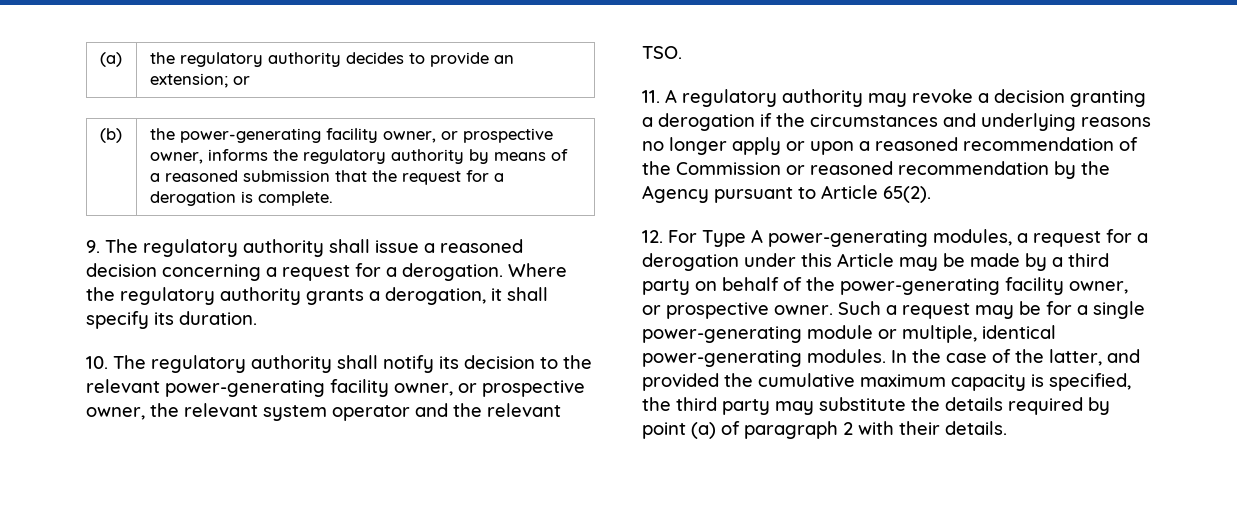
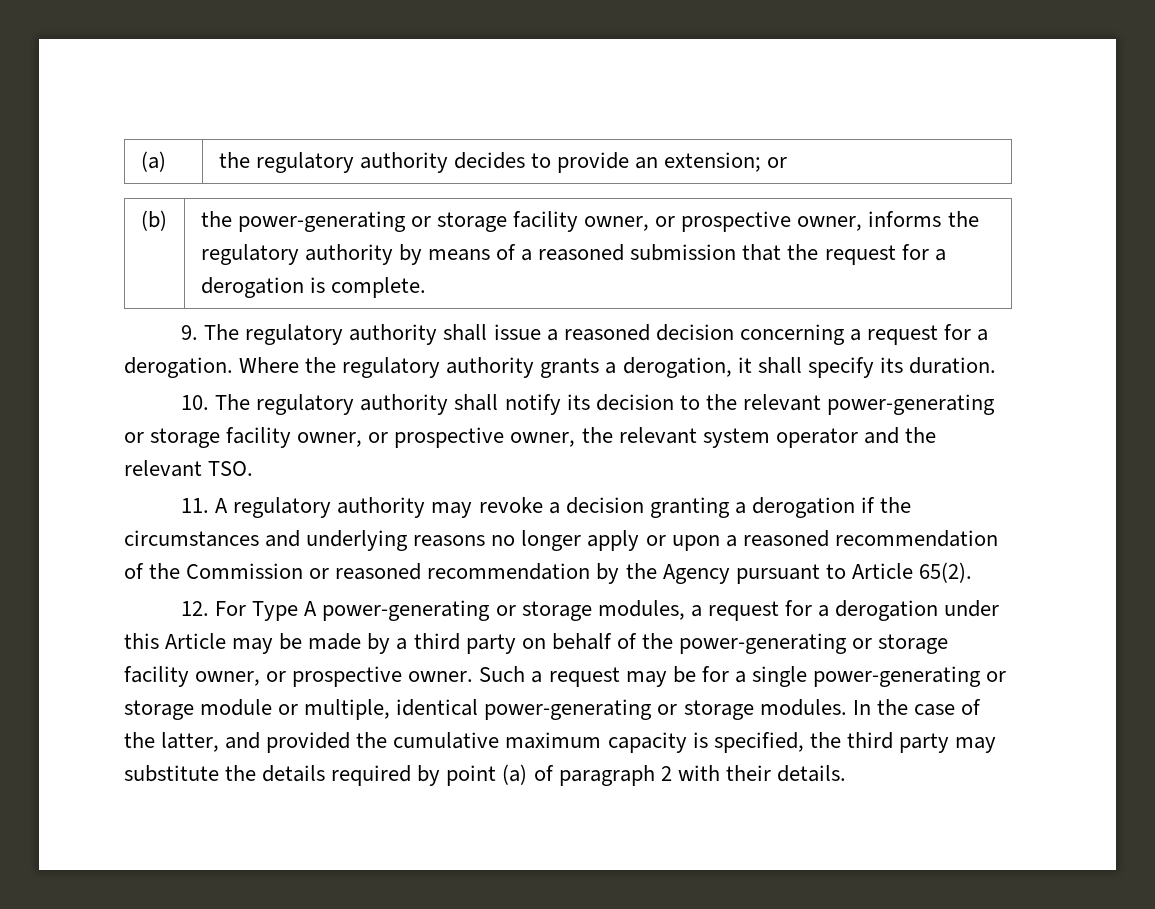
- (b) | the power-generating facility owner, or prospective owner, informs the regulatory authority by means of a reasoned submission that the request for a derogation is complete.
+ (b) | the power-generating or storage facility owner, or prospective owner, informs the regulatory authority by means of a reasoned submission that the request for a derogation is complete.
- 10. The regulatory authority shall notify its decision to the relevant power-generating facility owner, or prospective owner, the relevant system operator and the relevant TSO.
+ 10. The regulatory authority shall notify its decision to the relevant power-generating or storage facility owner, or prospective owner, the relevant system operator and the relevant TSO.
- 12. For Type A power-generating modules, a request for a derogation under this Article may be made by a third party on behalf of the power-generating facility owner, or prospective owner.
+ 12. For Type A power-generating or storage modules, a request for a derogation under this Article may be made by a third party on behalf of the power-generating or storage facility owner, or prospective owner.
- Such a request may be for a single power-generating module or multiple, identical power-generating modules.
+ Such a request may be for a single power-generating or storage module or multiple, identical power-generating or storage modules.

